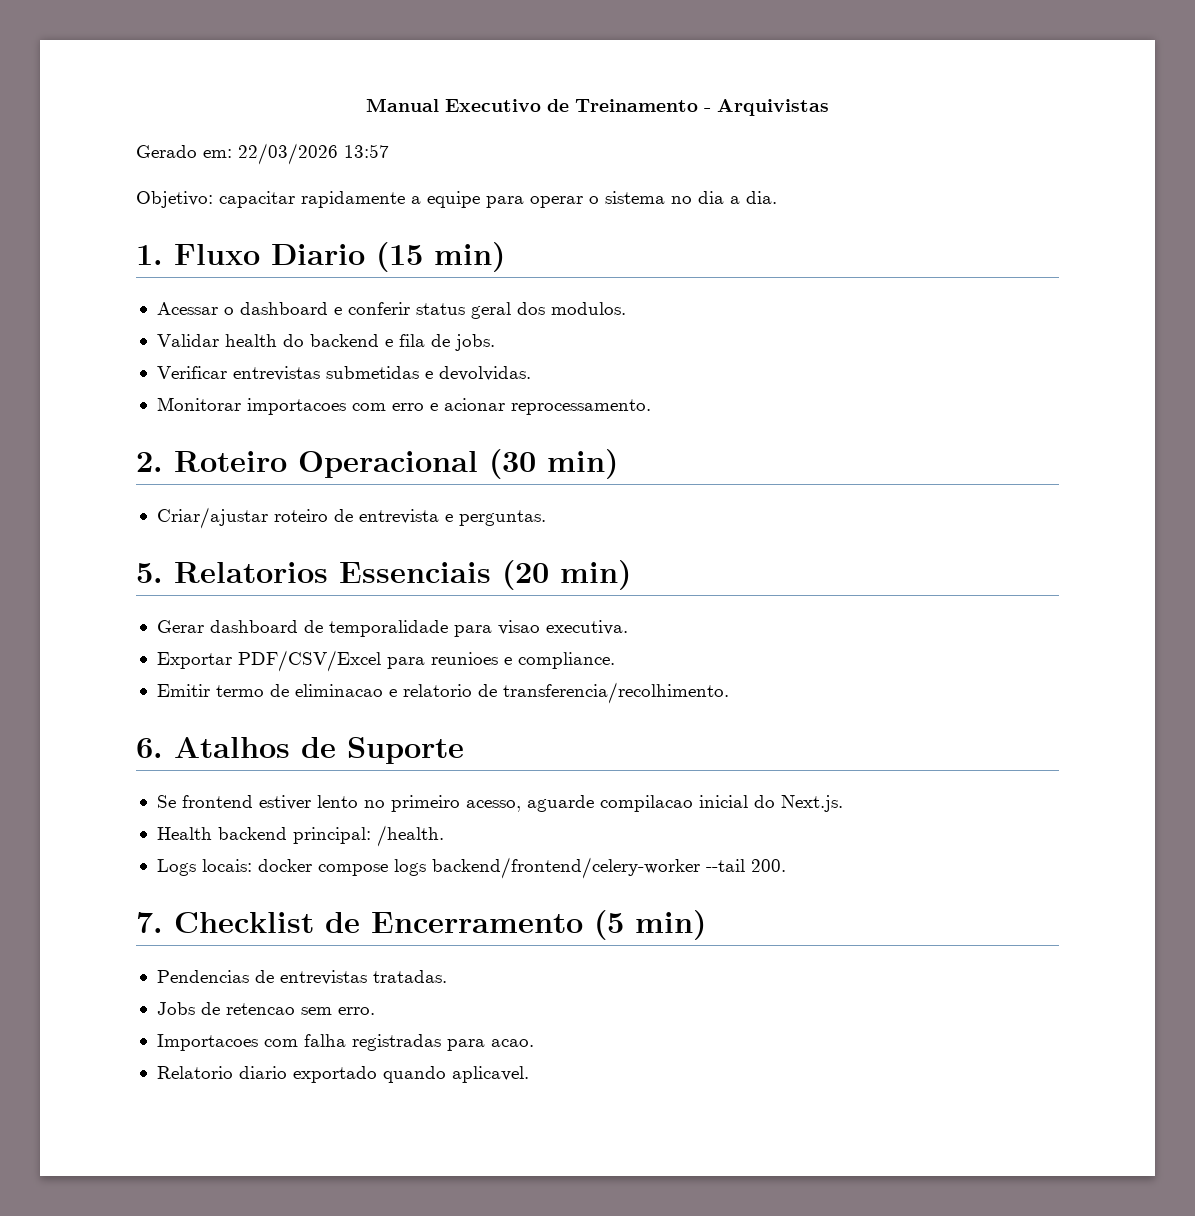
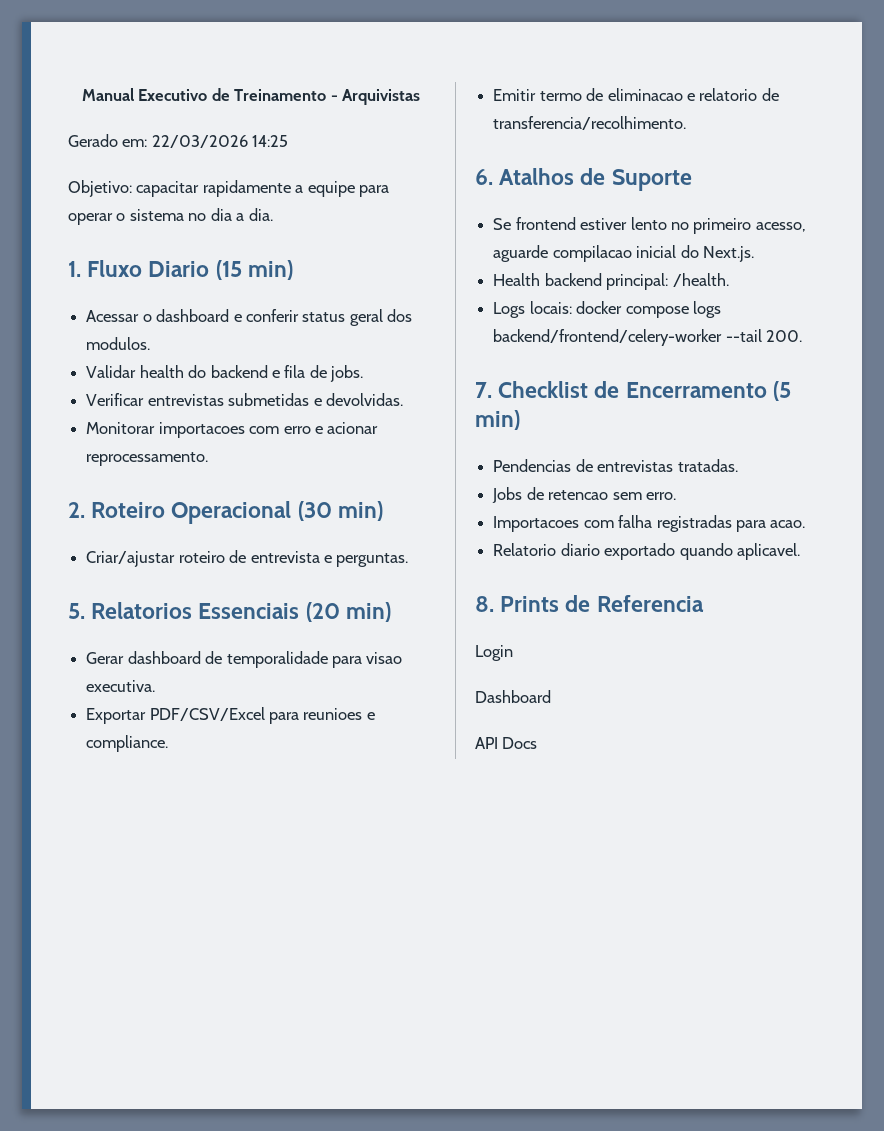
- Gerado em: 22/03/2026 13:57
+ Gerado em: 22/03/2026 14:25
+ 8. Prints de Referencia
+ Login
+ Dashboard
+ API Docs

